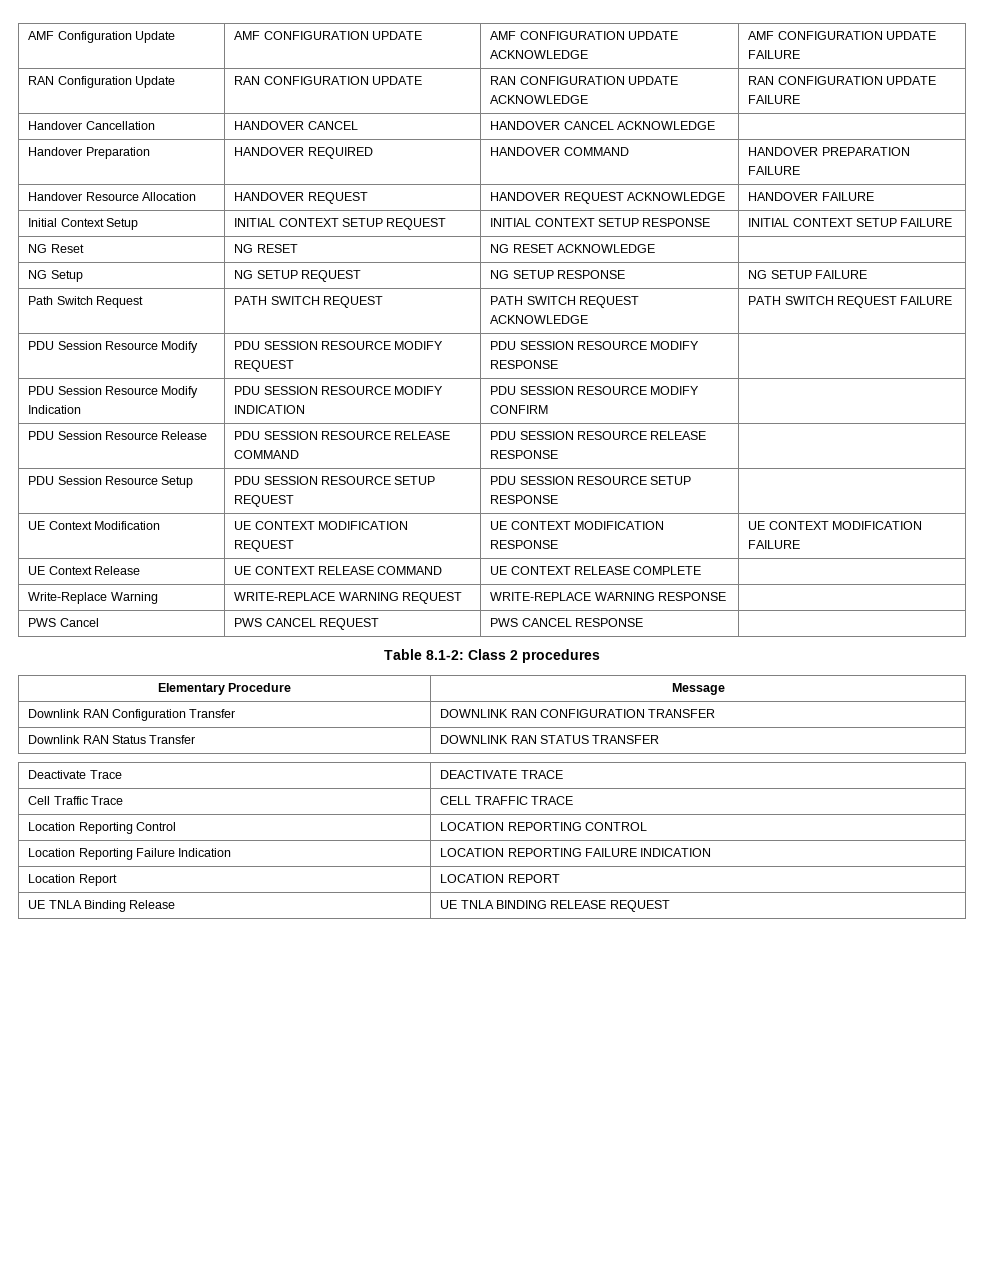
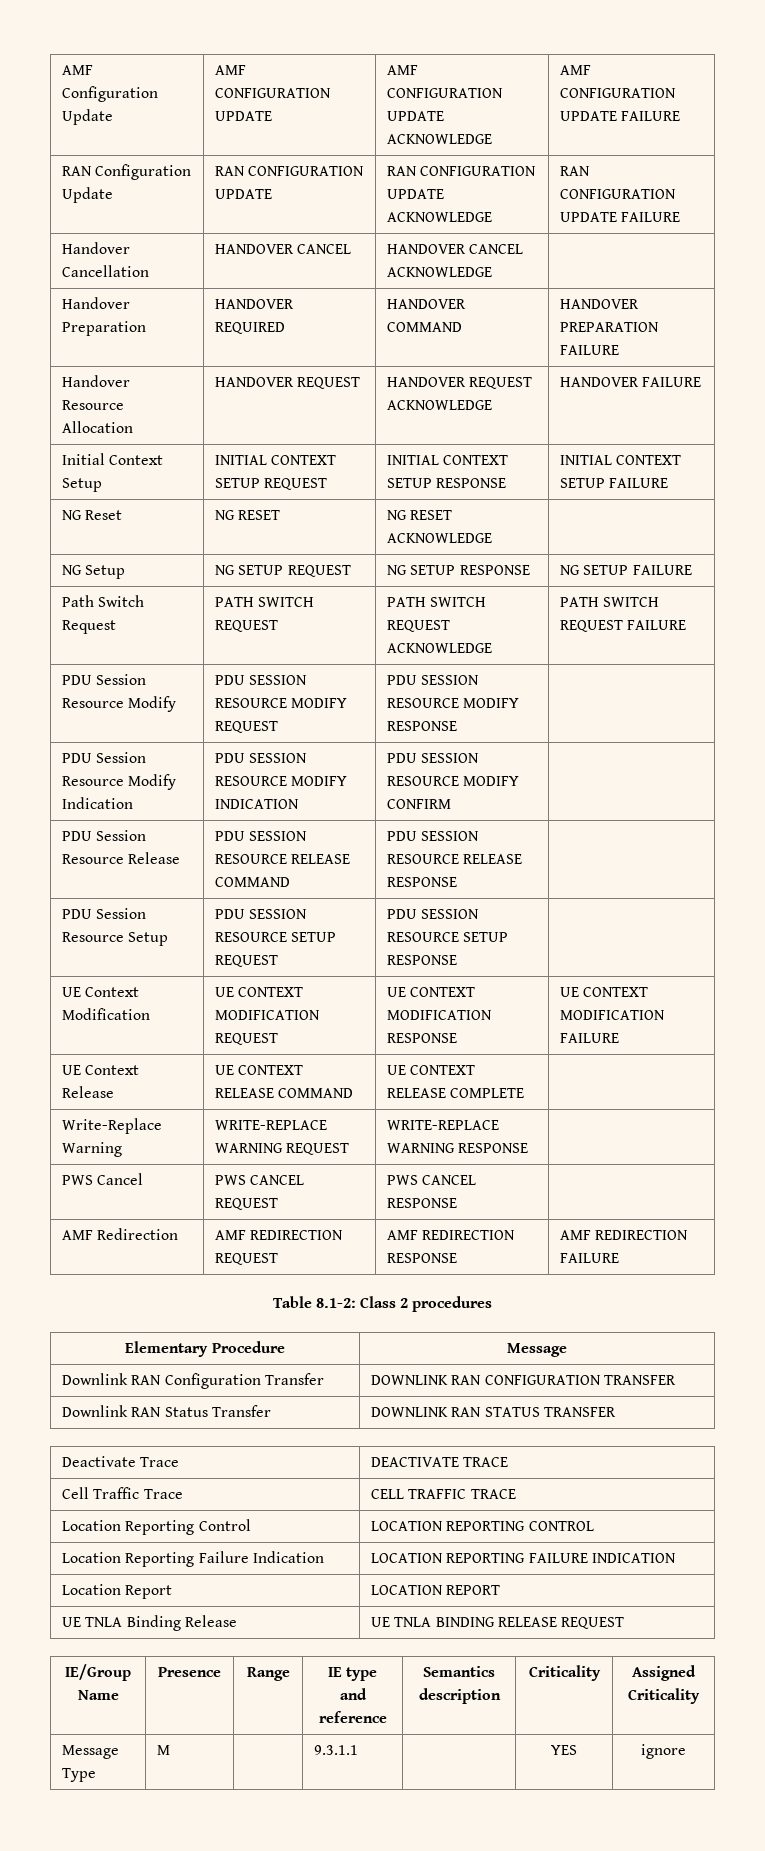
+ AMF Redirection | AMF REDIRECTION REQUEST | AMF REDIRECTION RESPONSE | AMF REDIRECTION FAILURE
+ IE/Group Name | Presence | Range | IE type and reference | Semantics description | Criticality | Assigned Criticality
+ Message Type | M | | 9.3.1.1 | | YES | ignore

